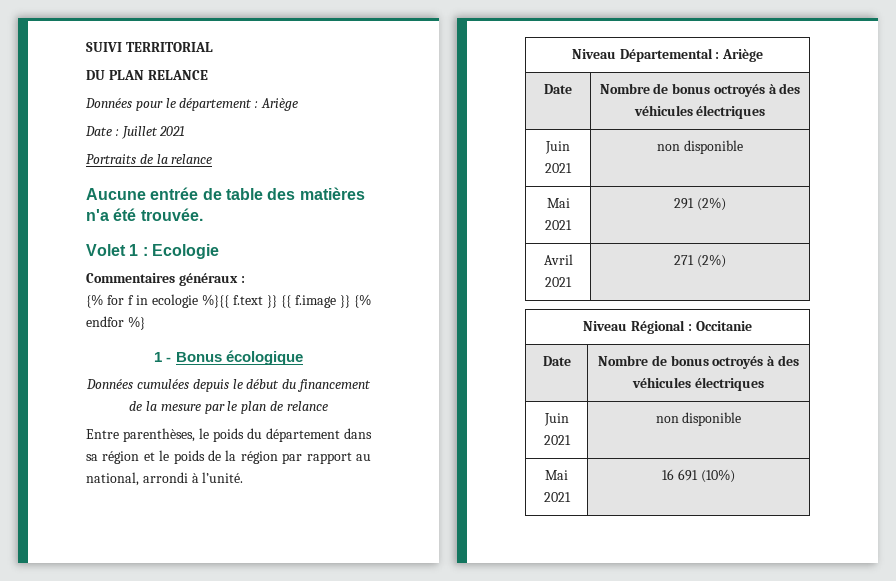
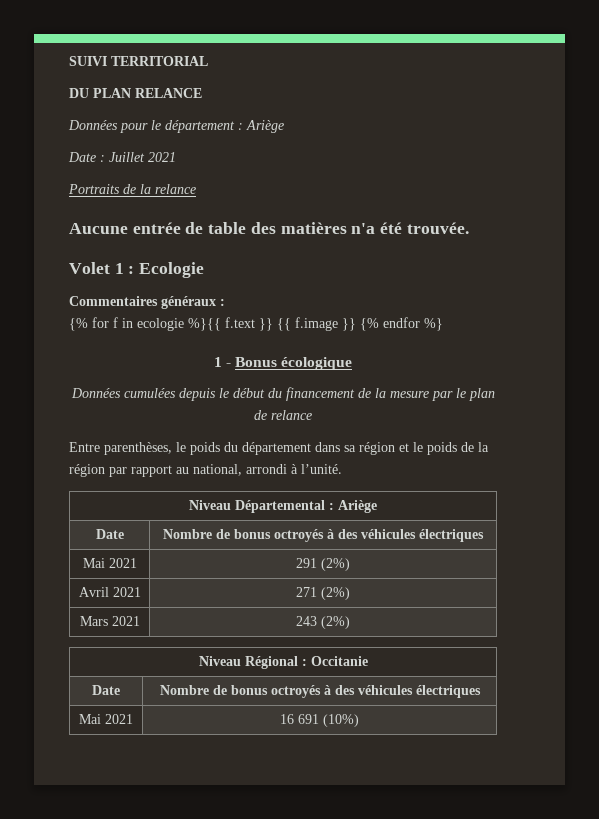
  Niveau Départemental : Ariège
  Date | Nombre de bonus octroyés à des véhicules électriques
- Juin 2021 | non disponible
+ Mars 2021 | 243 (2%)
  Niveau Régional : Occitanie
  Date | Nombre de bonus octroyés à des véhicules électriques
- Juin 2021 | non disponible

